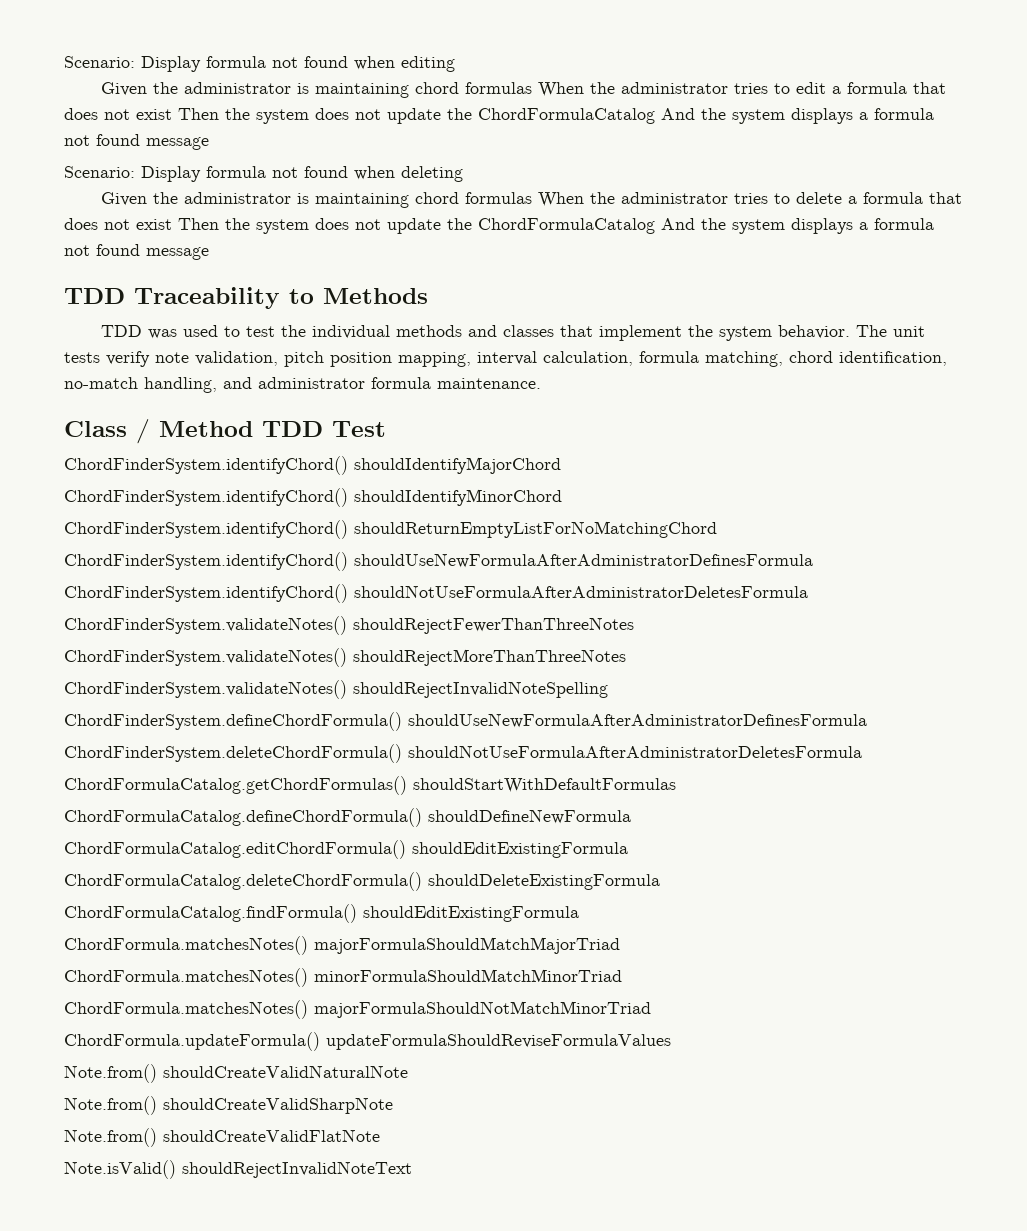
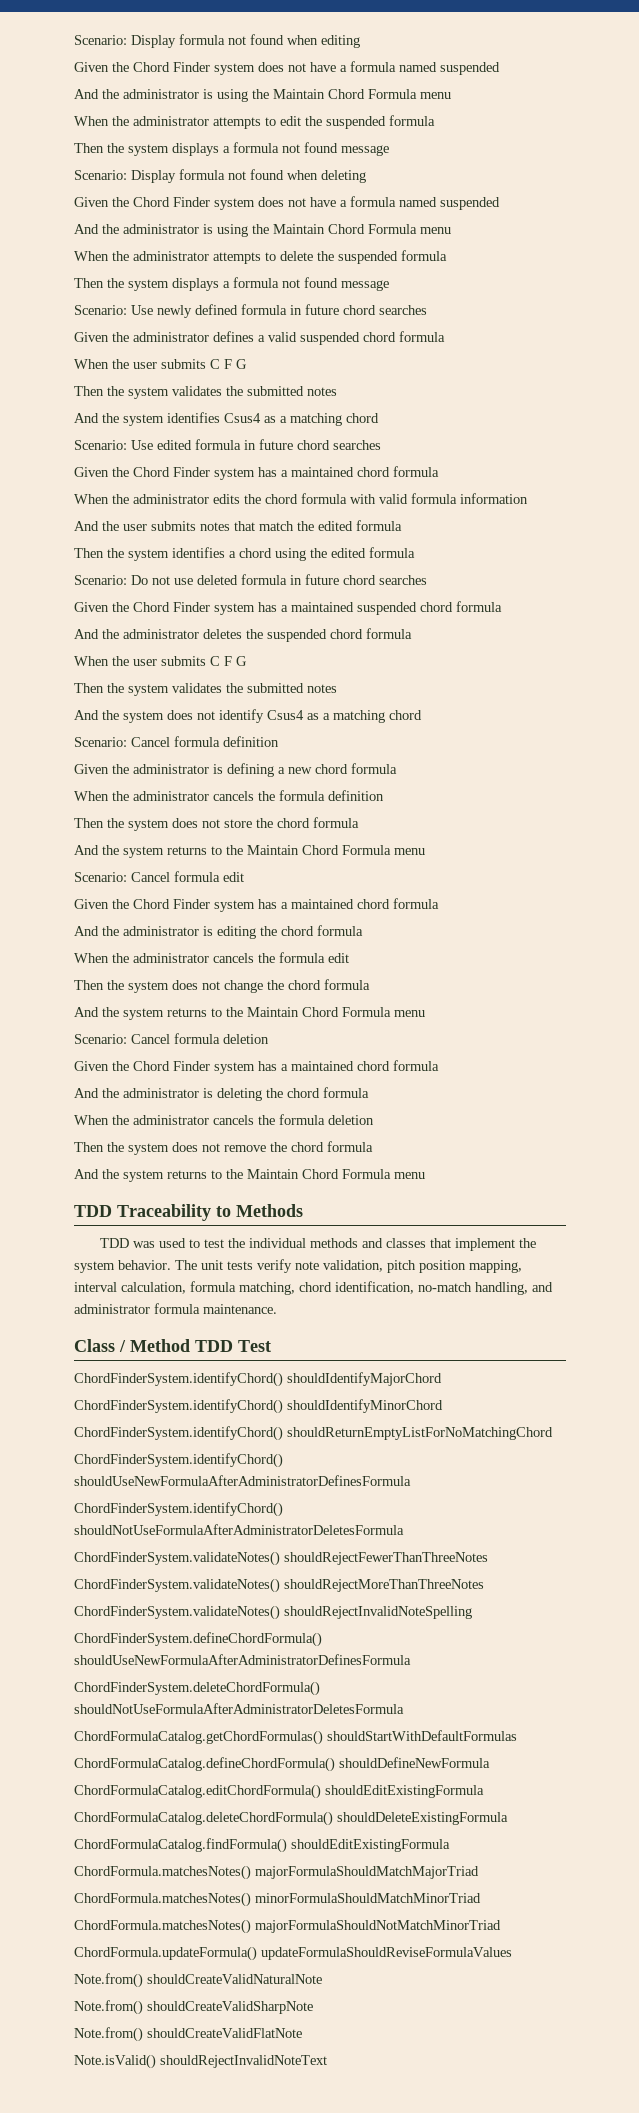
  Scenario: Display formula not found when editing
- Given the administrator is maintaining chord formulas When the administrator tries to edit a formula that does not exist Then the system does not update the ChordFormulaCatalog And the system displays a formula not found message
+ Given the Chord Finder system does not have a formula named suspended
+ And the administrator is using the Maintain Chord Formula menu
+ When the administrator attempts to edit the suspended formula
+ Then the system displays a formula not found message
  Scenario: Display formula not found when deleting
- Given the administrator is maintaining chord formulas When the administrator tries to delete a formula that does not exist Then the system does not update the ChordFormulaCatalog And the system displays a formula not found message
+ Given the Chord Finder system does not have a formula named suspended
+ And the administrator is using the Maintain Chord Formula menu
+ When the administrator attempts to delete the suspended formula
+ Then the system displays a formula not found message
+ Scenario: Use newly defined formula in future chord searches
+ Given the administrator defines a valid suspended chord formula
+ When the user submits C F G
+ Then the system validates the submitted notes
+ And the system identifies Csus4 as a matching chord
+ Scenario: Use edited formula in future chord searches
+ Given the Chord Finder system has a maintained chord formula
+ When the administrator edits the chord formula with valid formula information
+ And the user submits notes that match the edited formula
+ Then the system identifies a chord using the edited formula
+ Scenario: Do not use deleted formula in future chord searches
+ Given the Chord Finder system has a maintained suspended chord formula
+ And the administrator deletes the suspended chord formula
+ When the user submits C F G
+ Then the system validates the submitted notes
+ And the system does not identify Csus4 as a matching chord
+ Scenario: Cancel formula definition
+ Given the administrator is defining a new chord formula
+ When the administrator cancels the formula definition
+ Then the system does not store the chord formula
+ And the system returns to the Maintain Chord Formula menu
+ Scenario: Cancel formula edit
+ Given the Chord Finder system has a maintained chord formula
+ And the administrator is editing the chord formula
+ When the administrator cancels the formula edit
+ Then the system does not change the chord formula
+ And the system returns to the Maintain Chord Formula menu
+ Scenario: Cancel formula deletion
+ Given the Chord Finder system has a maintained chord formula
+ And the administrator is deleting the chord formula
+ When the administrator cancels the formula deletion
+ Then the system does not remove the chord formula
+ And the system returns to the Maintain Chord Formula menu

